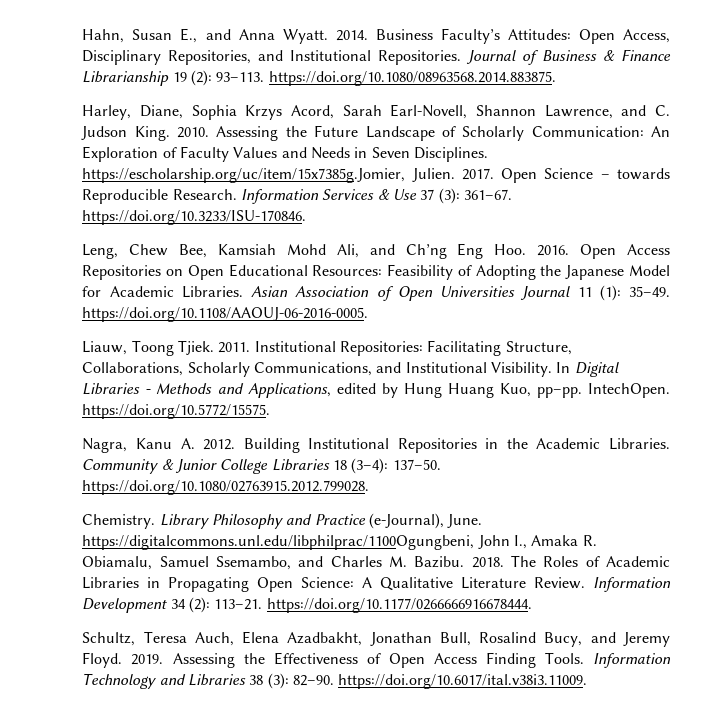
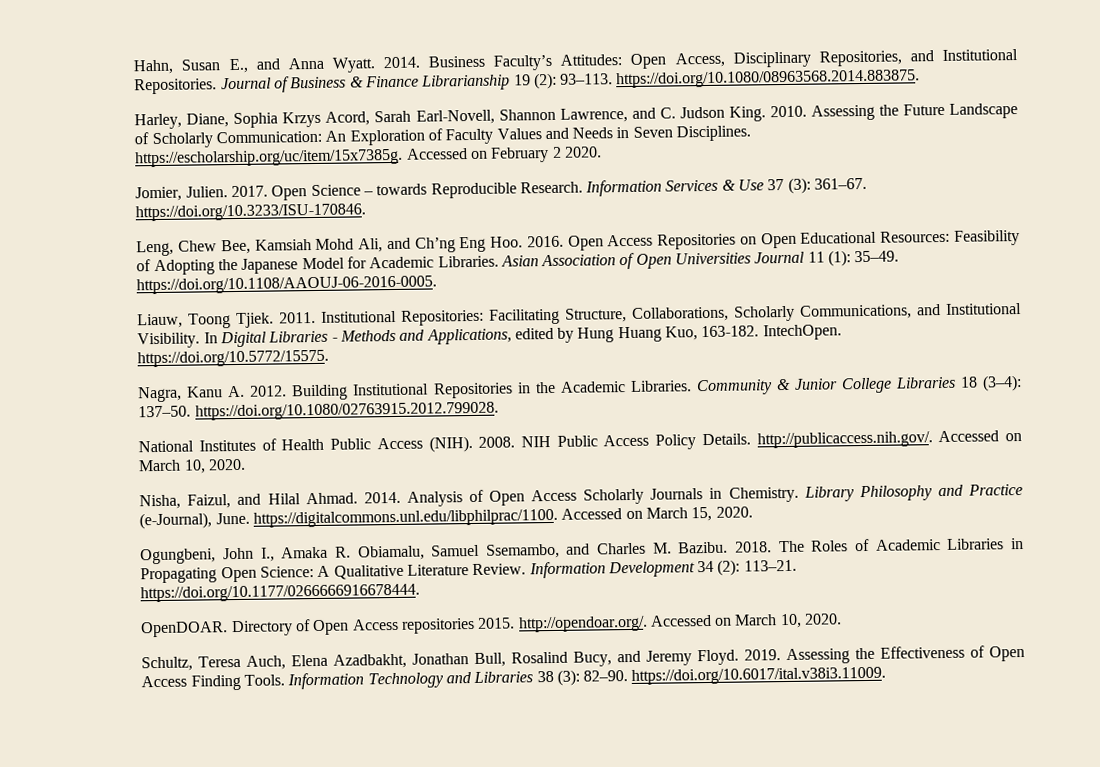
- Assessing the Future Landscape of Scholarly Communication: An Exploration of Faculty Values and Needs in Seven Disciplines. https://escholarship.org/uc/item/15x7385g.Jomier, Julien.
+ Assessing the Future Landscape of Scholarly Communication: An Exploration of Faculty Values and Needs in Seven Disciplines. https://escholarship.org/uc/item/15x7385g. Accessed on February 2 2020.
+ Jomier, Julien.
- In Digital Libraries - Methods and Applications, edited by Hung Huang Kuo, pp–pp.
+ In Digital Libraries - Methods and Applications, edited by Hung Huang Kuo, 163-182.
- Chemistry.
+ National Institutes of Health Public Access (NIH). 2008. NIH Public Access Policy Details. http://publicaccess.nih.gov/. Accessed on March 10, 2020.
+ Nisha, Faizul, and Hilal Ahmad. 2014. Analysis of Open Access Scholarly Journals in Chemistry.
- Library Philosophy and Practice (e-Journal), June. https://digitalcommons.unl.edu/libphilprac/1100Ogungbeni, John I., Amaka R. Obiamalu, Samuel Ssemambo, and Charles M. Bazibu.
+ Library Philosophy and Practice (e-Journal), June. https://digitalcommons.unl.edu/libphilprac/1100. Accessed on March 15, 2020.
+ Ogungbeni, John I., Amaka R. Obiamalu, Samuel Ssemambo, and Charles M. Bazibu.
+ OpenDOAR. Directory of Open Access repositories 2015. http://opendoar.org/. Accessed on March 10, 2020.

